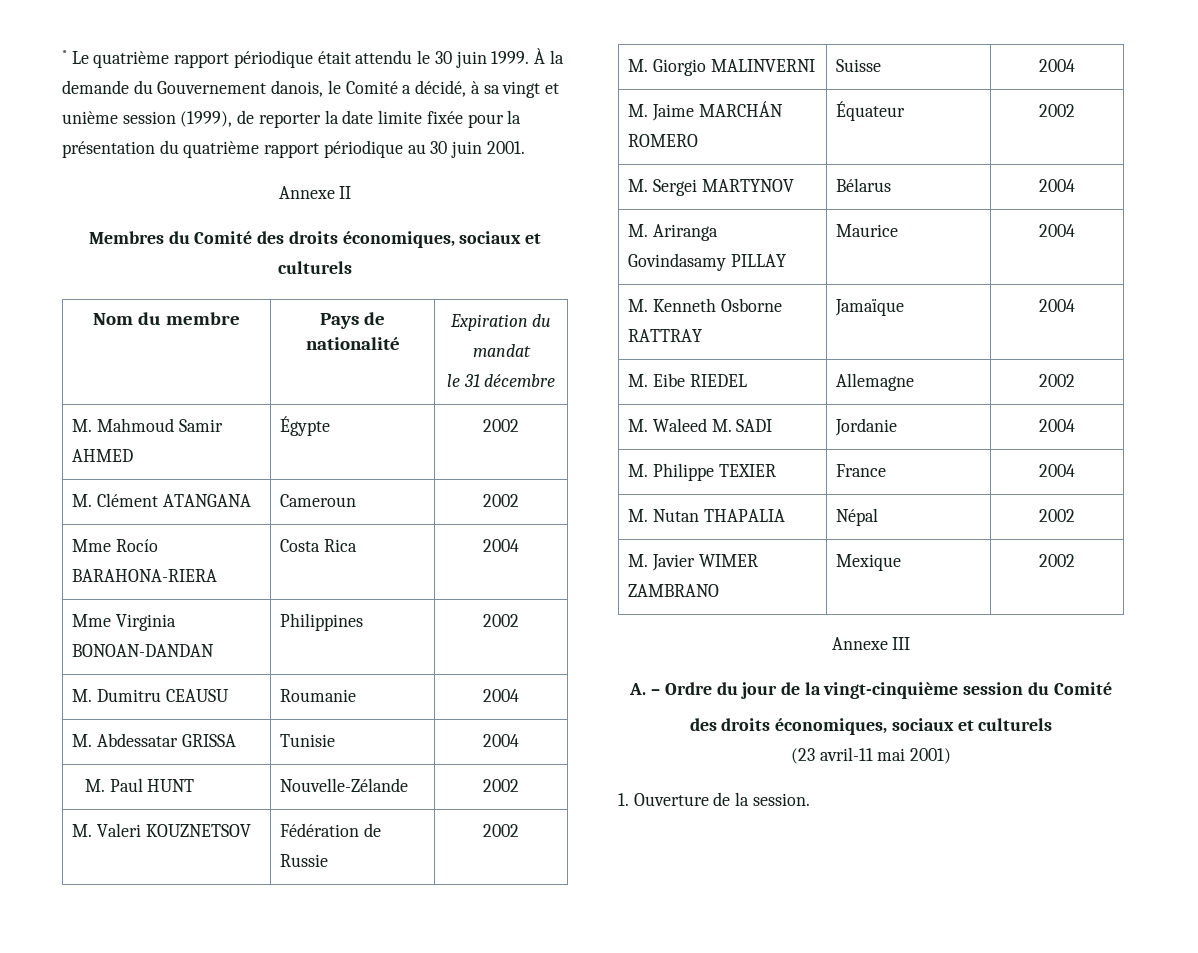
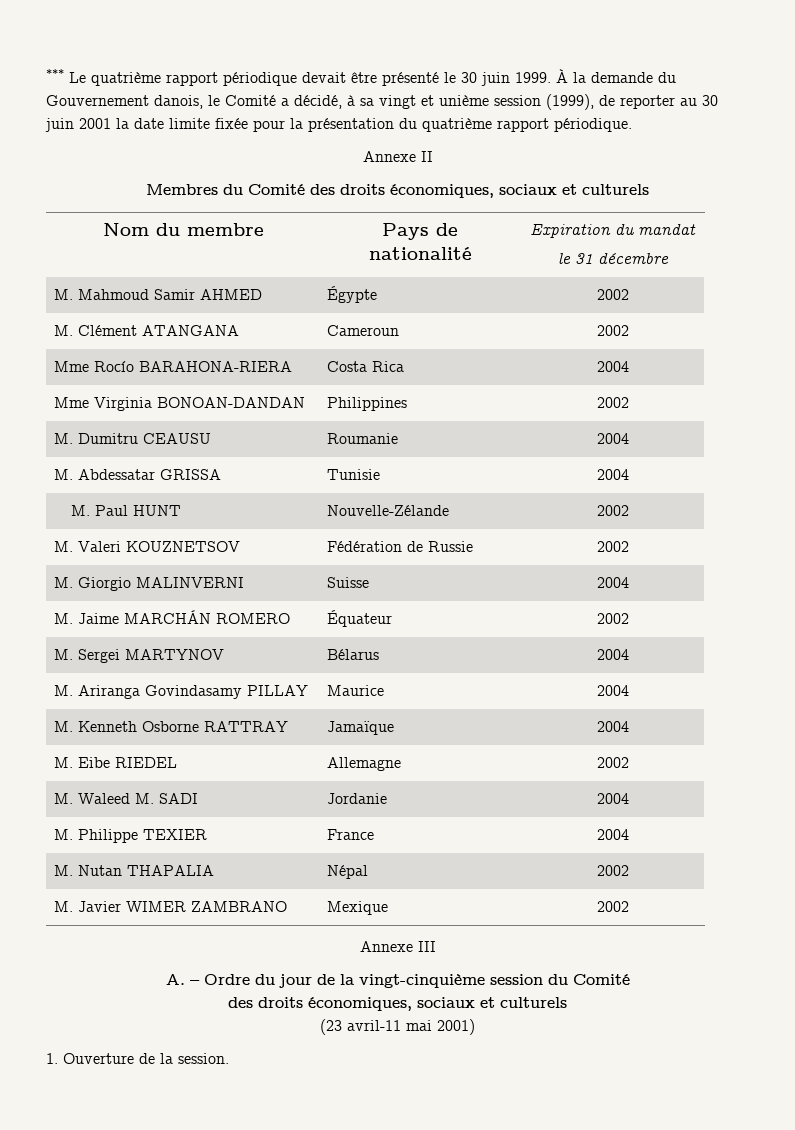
- * Le quatrième rapport périodique était attendu le 30 juin 1999.
+ *** Le quatrième rapport périodique devait être présenté le 30 juin 1999.
- À la demande du Gouvernement danois, le Comité a décidé, à sa vingt et unième session (1999), de reporter la date limite fixée pour la présentation du quatrième rapport périodique au 30 juin 2001.
+ À la demande du Gouvernement danois, le Comité a décidé, à sa vingt et unième session (1999), de reporter au 30 juin 2001 la date limite fixée pour la présentation du quatrième rapport périodique.

